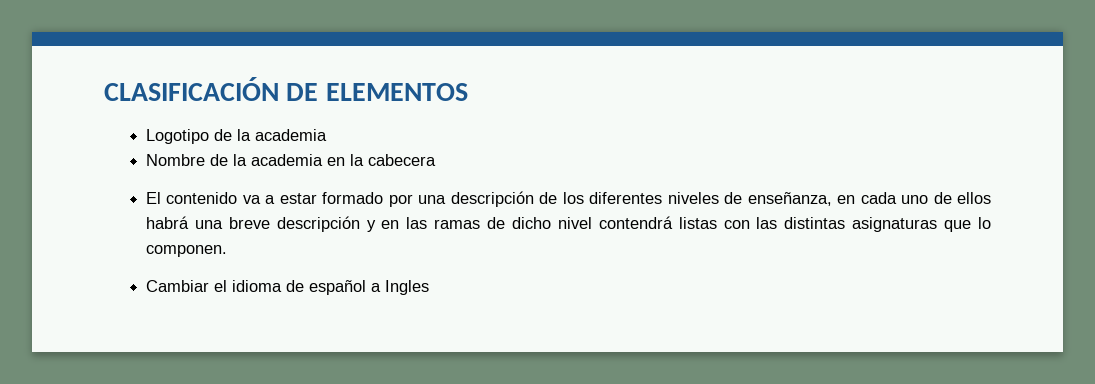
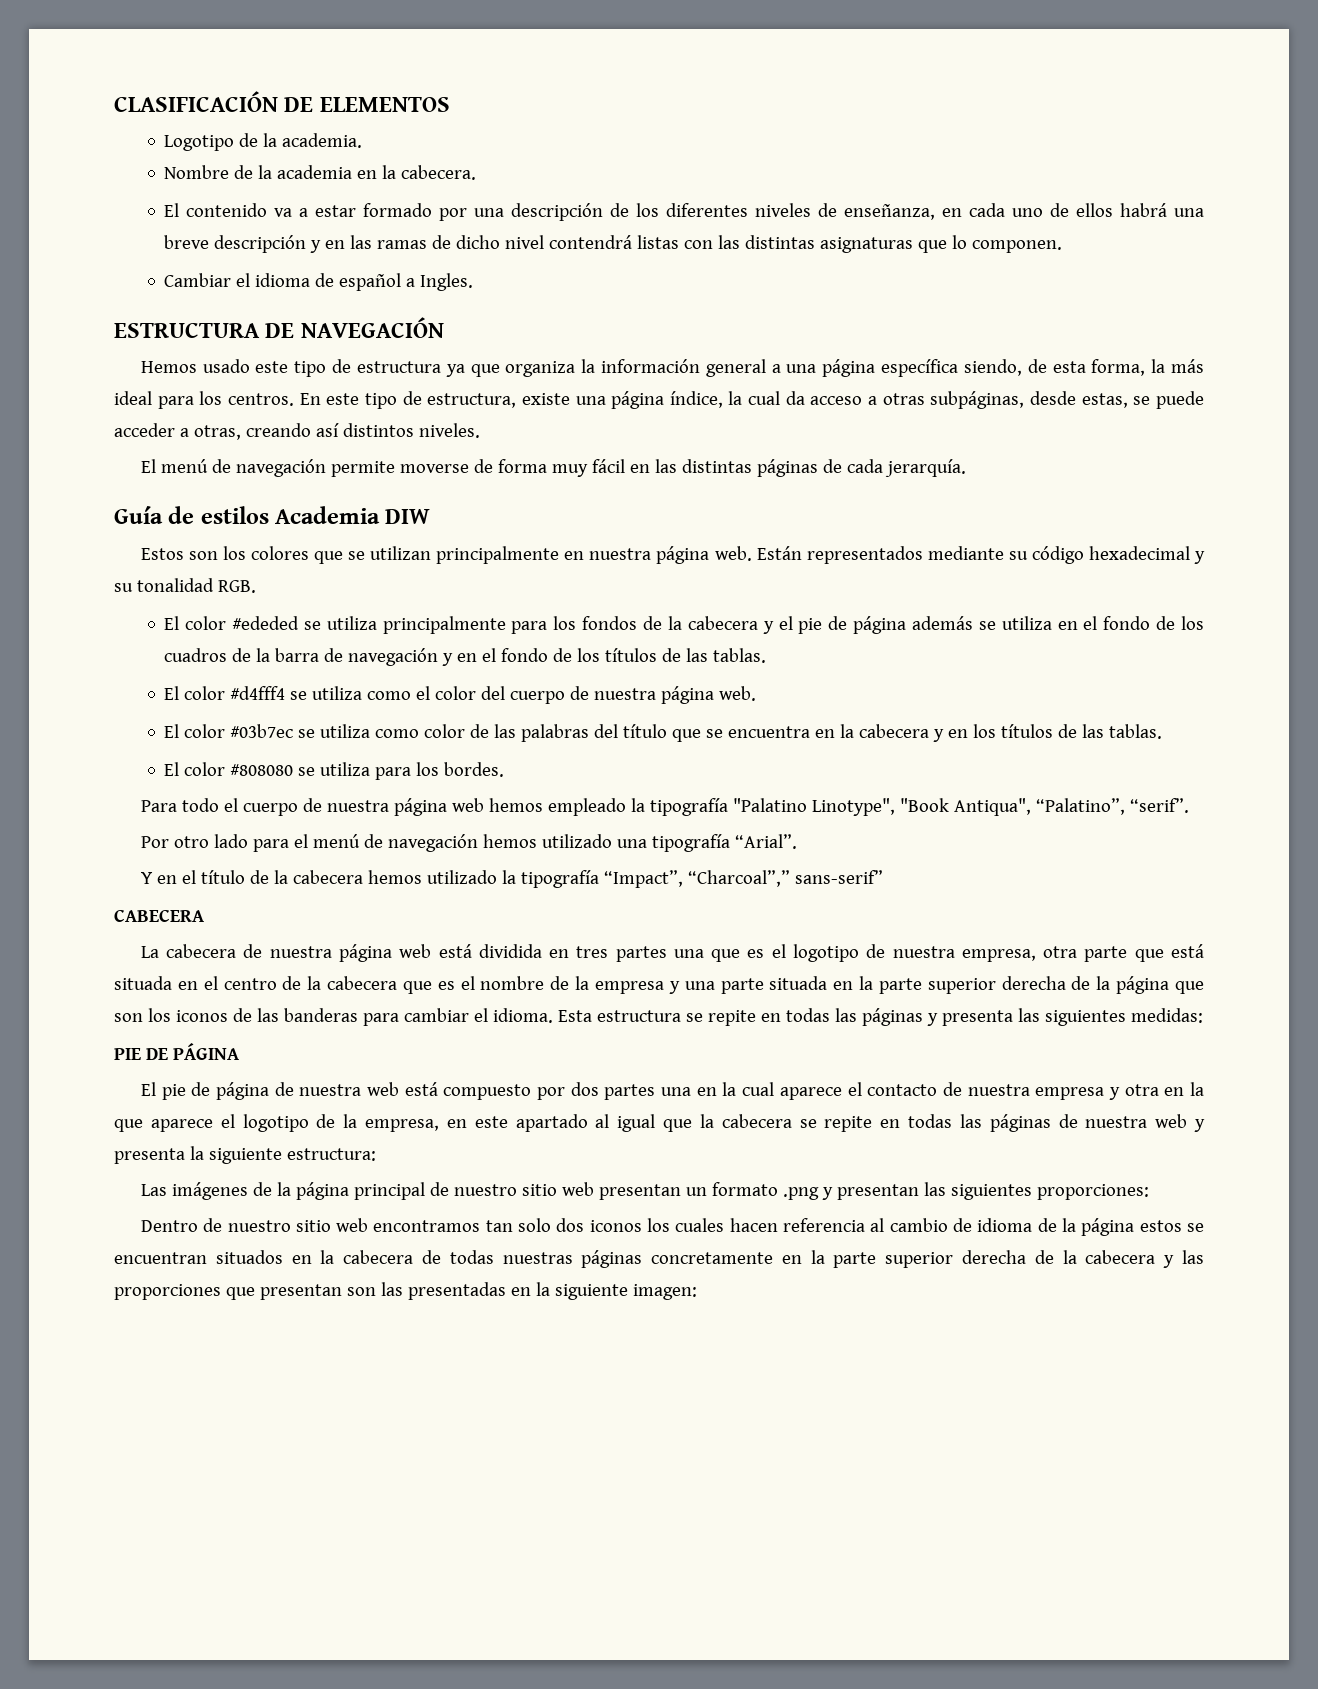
- Logotipo de la academia
+ Logotipo de la academia.
- Nombre de la academia en la cabecera
+ Nombre de la academia en la cabecera.
- Cambiar el idioma de español a Ingles
+ Cambiar el idioma de español a Ingles.
+ ESTRUCTURA DE NAVEGACIÓN
+ Hemos usado este tipo de estructura ya que organiza la información general a una página específica siendo, de esta forma, la más ideal para los centros. En este tipo de estructura, existe una página índice, la cual da acceso a otras subpáginas, desde estas, se puede acceder a otras, creando así distintos niveles.
+ El menú de navegación permite moverse de forma muy fácil en las distintas páginas de cada jerarquía.
+ Guía de estilos Academia DIW
+ Estos son los colores que se utilizan principalmente en nuestra página web. Están representados mediante su código hexadecimal y su tonalidad RGB.
+ El color #ededed se utiliza principalmente para los fondos de la cabecera y el pie de página además se utiliza en el fondo de los cuadros de la barra de navegación y en el fondo de los títulos de las tablas.
+ El color #d4fff4 se utiliza como el color del cuerpo de nuestra página web.
+ El color #03b7ec se utiliza como color de las palabras del título que se encuentra en la cabecera y en los títulos de las tablas.
+ El color #808080 se utiliza para los bordes.
+ Para todo el cuerpo de nuestra página web hemos empleado la tipografía "Palatino Linotype", "Book Antiqua", “Palatino”, “serif”.
+ Por otro lado para el menú de navegación hemos utilizado una tipografía “Arial”.
+ Y en el título de la cabecera hemos utilizado la tipografía “Impact”, “Charcoal”,” sans-serif”
+ CABECERA
+ La cabecera de nuestra página web está dividida en tres partes una que es el logotipo de nuestra empresa, otra parte que está situada en el centro de la cabecera que es el nombre de la empresa y una parte situada en la parte superior derecha de la página que son los iconos de las banderas para cambiar el idioma. Esta estructura se repite en todas las páginas y presenta las siguientes medidas:
+ PIE DE PÁGINA
+ El pie de página de nuestra web está compuesto por dos partes una en la cual aparece el contacto de nuestra empresa y otra en la que aparece el logotipo de la empresa, en este apartado al igual que la cabecera se repite en todas las páginas de nuestra web y presenta la siguiente estructura:
+ Las imágenes de la página principal de nuestro sitio web presentan un formato .png y presentan las siguientes proporciones:
+ Dentro de nuestro sitio web encontramos tan solo dos iconos los cuales hacen referencia al cambio de idioma de la página estos se encuentran situados en la cabecera de todas nuestras páginas concretamente en la parte superior derecha de la cabecera y las proporciones que presentan son las presentadas en la siguiente imagen:

